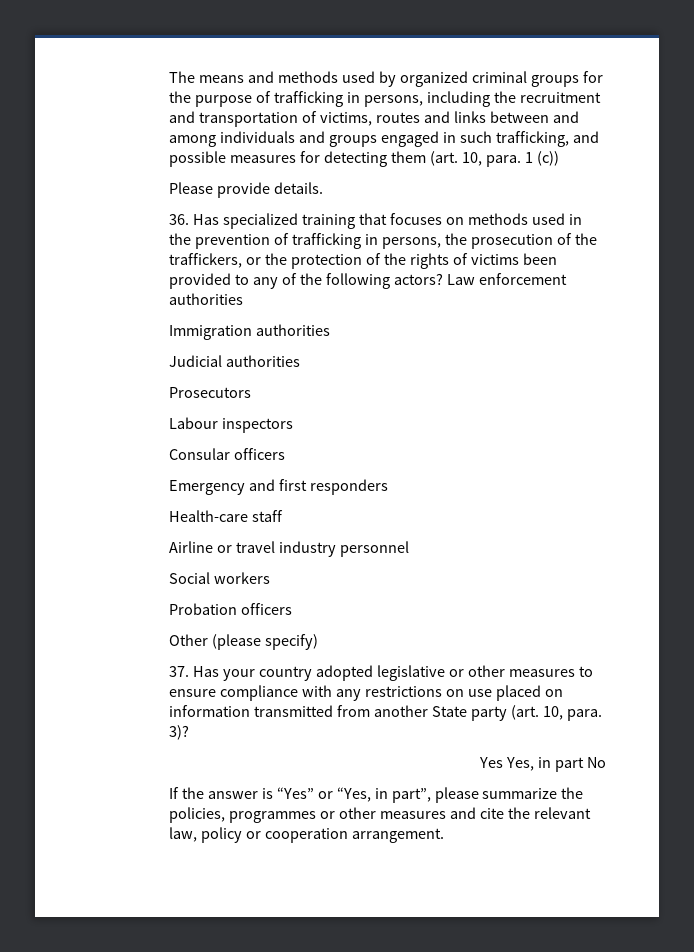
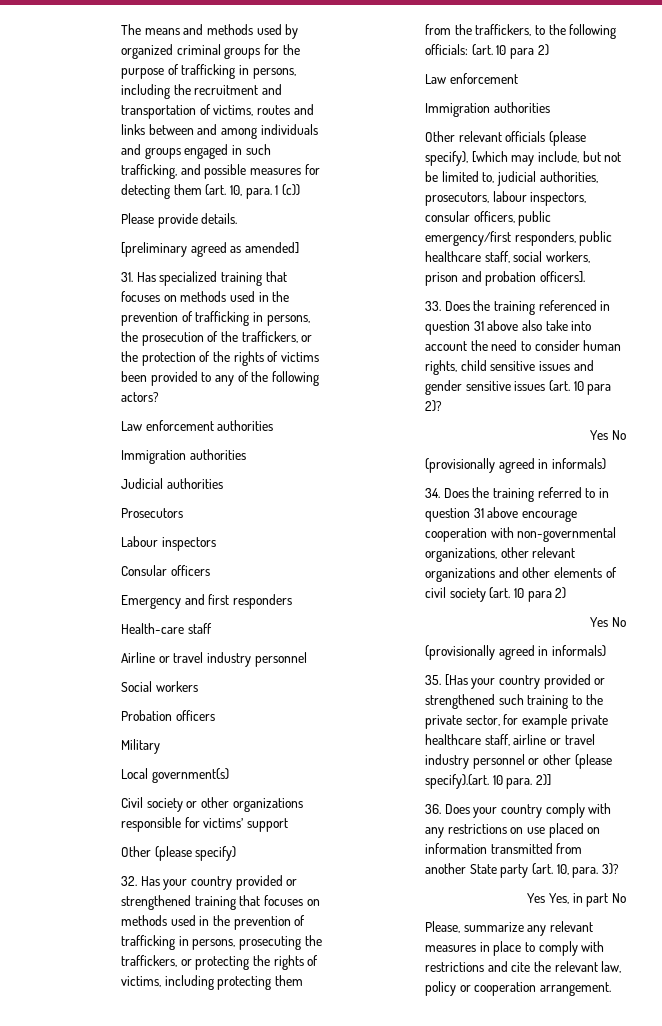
- 36. Has specialized training that focuses on methods used in the prevention of trafficking in persons, the prosecution of the traffickers, or the protection of the rights of victims been provided to any of the following actors? Law enforcement authorities
+ [preliminary agreed as amended]
+ 31. Has specialized training that focuses on methods used in the prevention of trafficking in persons, the prosecution of the traffickers, or the protection of the rights of victims been provided to any of the following actors?
+ Law enforcement authorities
+ Military
+ Local government(s)
+ Civil society or other organizations responsible for victims’ support
- 37. Has your country adopted legislative or other measures to ensure compliance with any restrictions on use placed on information transmitted from another State party (art. 10, para. 3)?
+ 32. Has your country provided or strengthened training that focuses on methods used in the prevention of trafficking in persons, prosecuting the traffickers, or protecting the rights of victims, including protecting them from the traffickers, to the following officials: (art. 10 para 2)
+ Law enforcement
+ Immigration authorities
+ Other relevant officials (please specify), [which may include, but not be limited to, judicial authorities, prosecutors, labour inspectors, consular officers, public emergency/first responders, public healthcare staff, social workers, prison and probation officers].
+ 33. Does the training referenced in question 31 above also take into account the need to consider human rights, child sensitive issues and gender sensitive issues (art. 10 para 2)?
+ Yes No
+ (provisionally agreed in informals)
+ 34. Does the training referred to in question 31 above encourage cooperation with non-governmental organizations, other relevant organizations and other elements of civil society (art. 10 para 2)
+ Yes No
+ (provisionally agreed in informals)
+ 35. [Has your country provided or strengthened such training to the private sector, for example private healthcare staff, airline or travel industry personnel or other (please specify).(art. 10 para. 2)]
+ 36. Does your country comply with any restrictions on use placed on information transmitted from another State party (art. 10, para. 3)?
- If the answer is “Yes” or “Yes, in part”, please summarize the policies, programmes or other measures and cite the relevant law, policy or cooperation arrangement.
+ Please, summarize any relevant measures in place to comply with restrictions and cite the relevant law, policy or cooperation arrangement.

